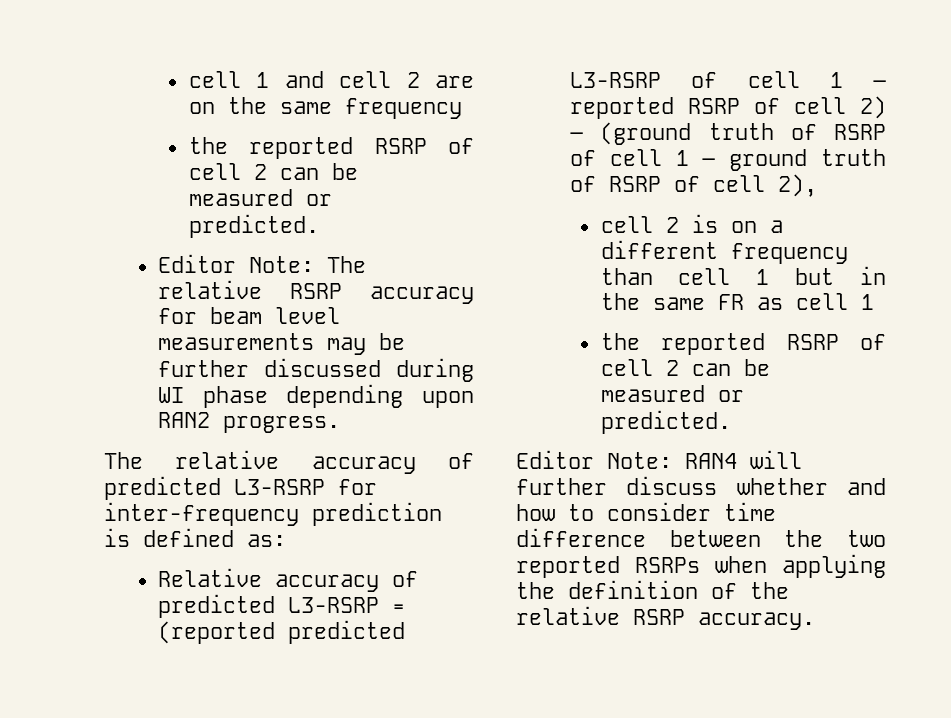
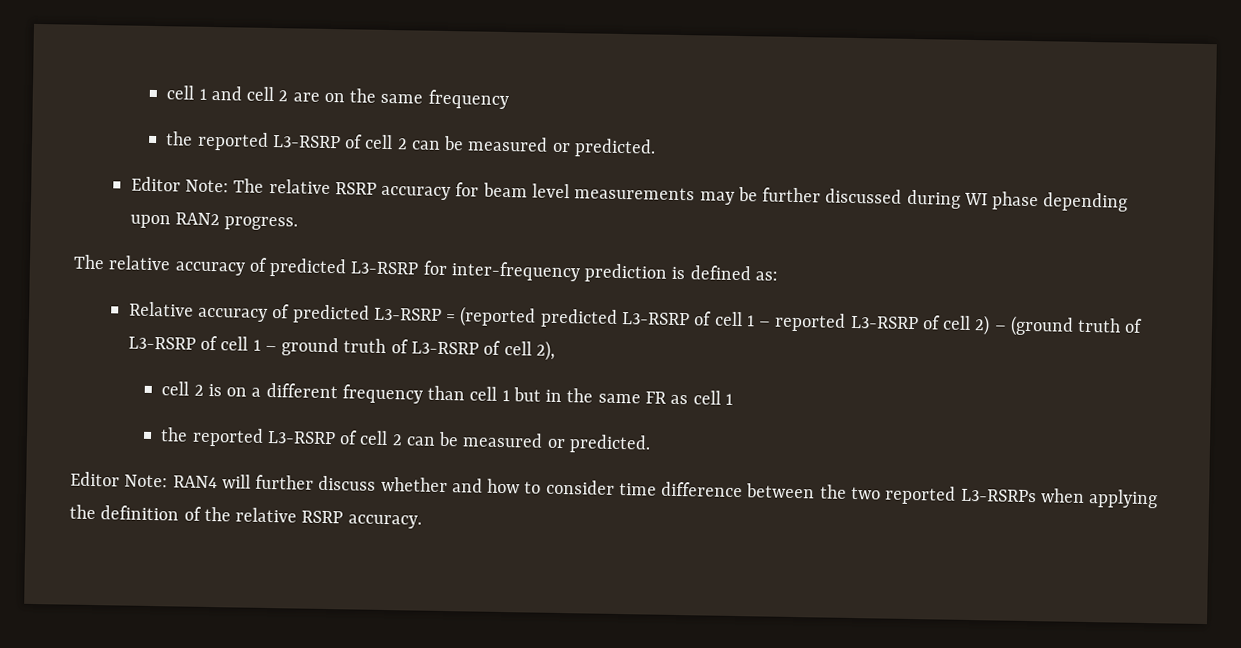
  cell 1 and cell 2 are on the same frequency
- the reported RSRP of cell 2 can be measured or predicted.
+ the reported L3-RSRP of cell 2 can be measured or predicted.
- Relative accuracy of predicted L3-RSRP = (reported predicted L3-RSRP of cell 1 – reported RSRP of cell 2) – (ground truth of RSRP of cell 1 – ground truth of RSRP of cell 2),
+ Relative accuracy of predicted L3-RSRP = (reported predicted L3-RSRP of cell 1 – reported L3-RSRP of cell 2) – (ground truth of L3-RSRP of cell 1 – ground truth of L3-RSRP of cell 2),
  cell 2 is on a different frequency than cell 1 but in the same FR as cell 1
- the reported RSRP of cell 2 can be measured or predicted.
+ the reported L3-RSRP of cell 2 can be measured or predicted.
- Editor Note: RAN4 will further discuss whether and how to consider time difference between the two reported RSRPs when applying the definition of the relative RSRP accuracy.
+ Editor Note: RAN4 will further discuss whether and how to consider time difference between the two reported L3-RSRPs when applying the definition of the relative RSRP accuracy.

